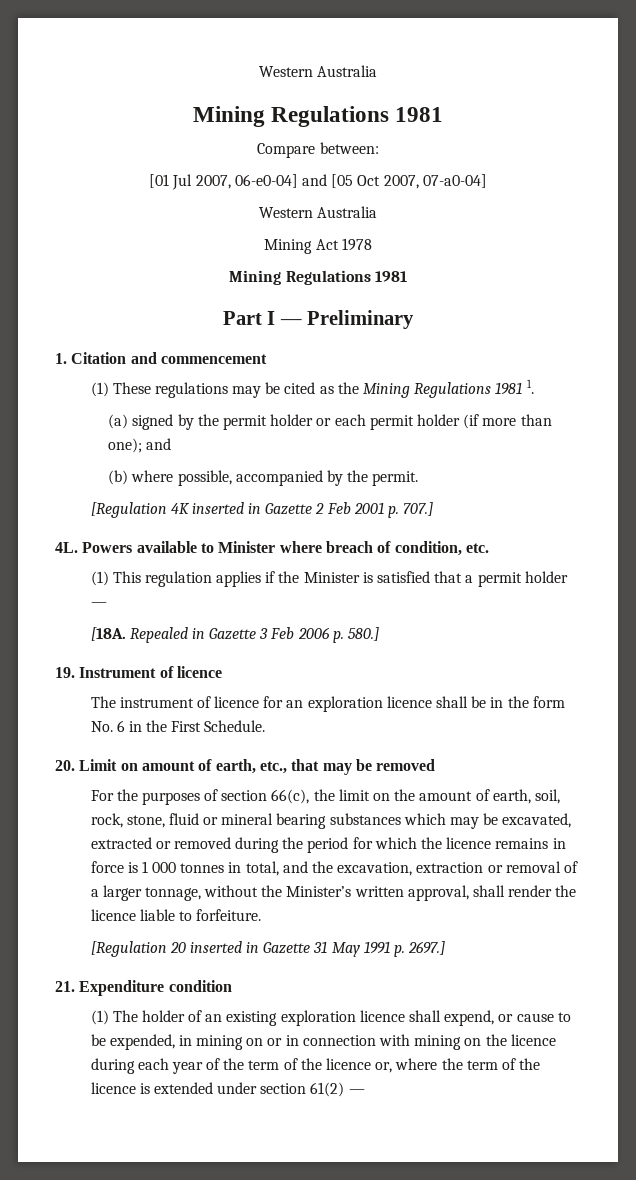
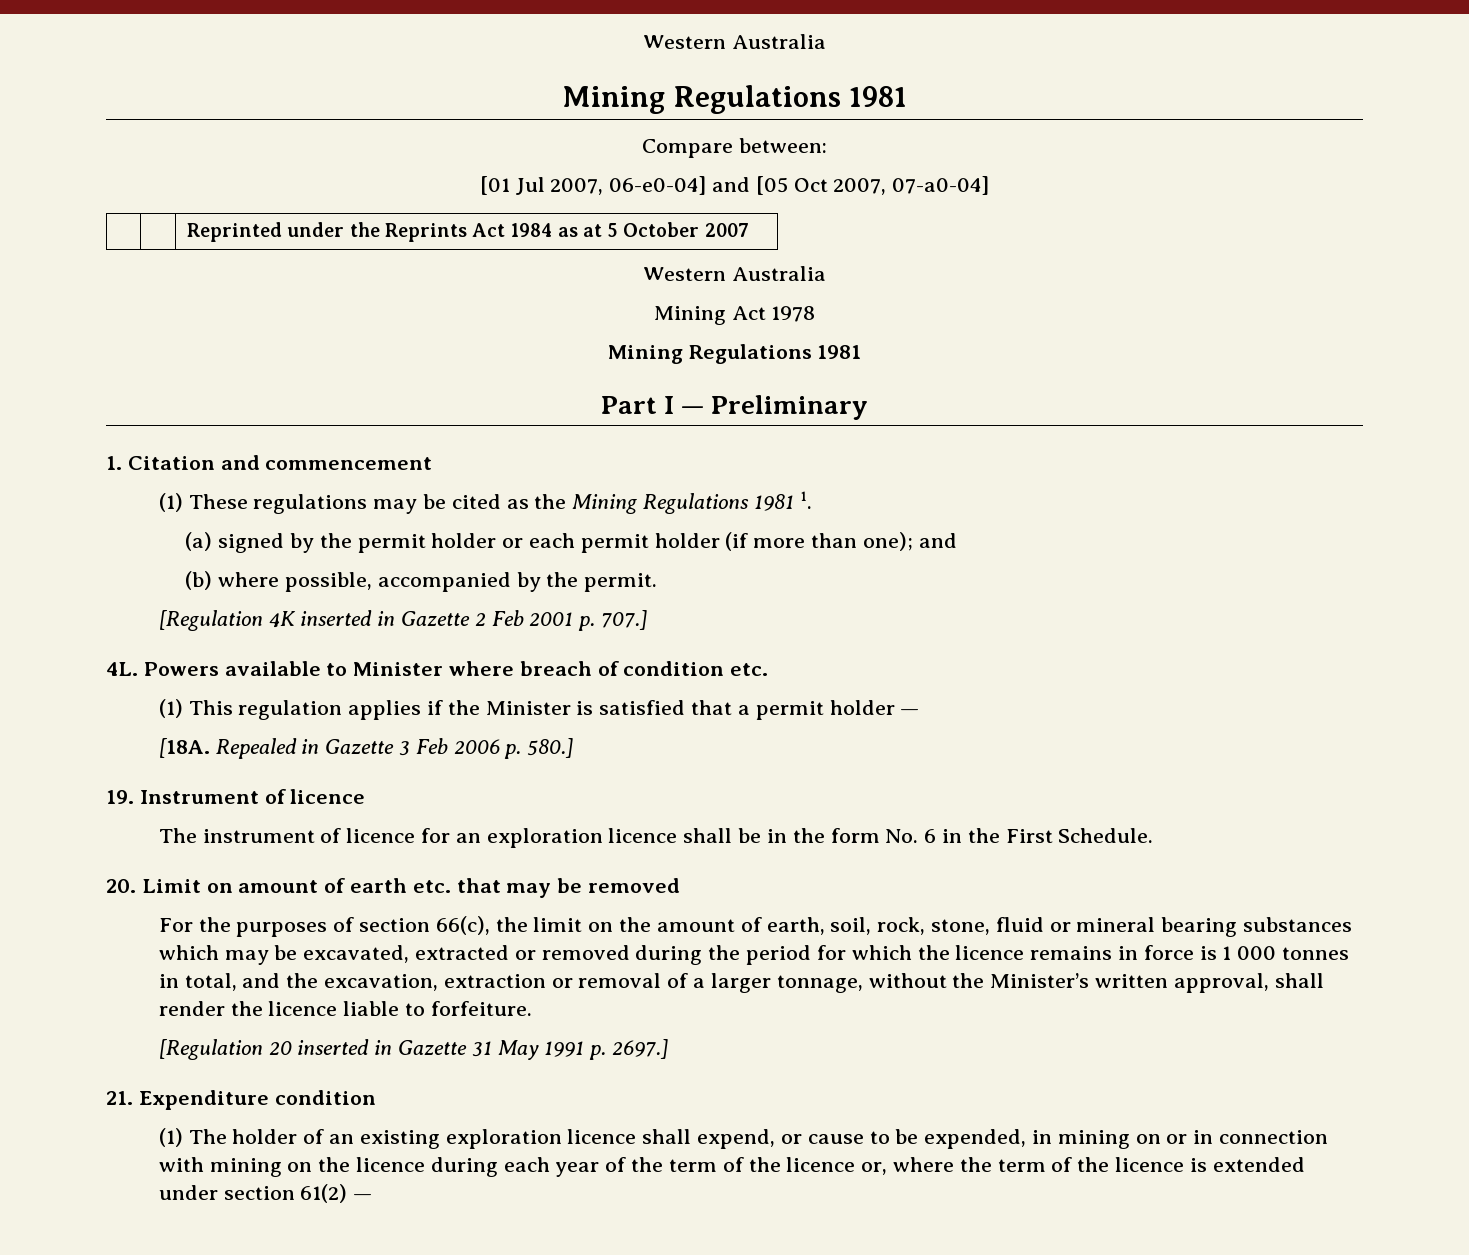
+ | | Reprinted under the Reprints Act 1984 as at 5 October 2007
- Powers available to Minister where breach of condition, etc.
+ Powers available to Minister where breach of condition etc.
- 20. Limit on amount of earth, etc., that may be removed
+ 20. Limit on amount of earth etc. that may be removed

